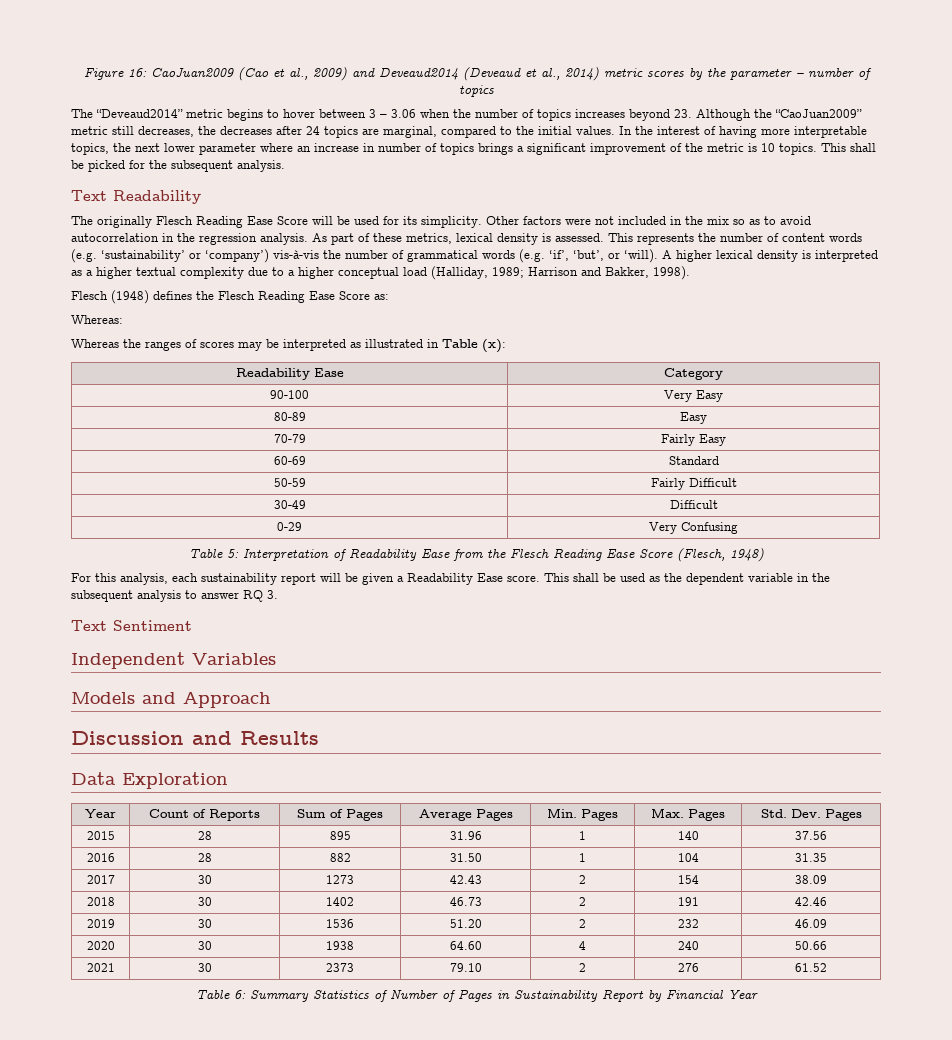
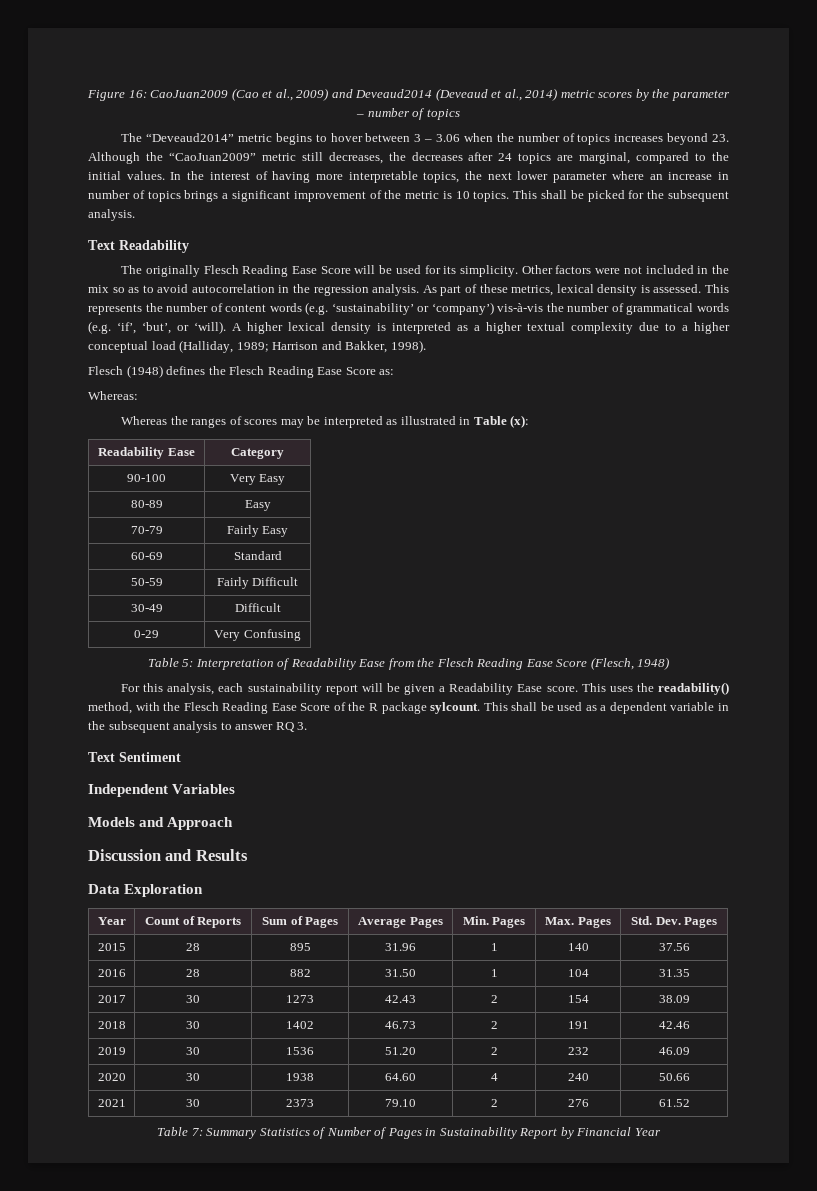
- This shall be used as the dependent variable in the subsequent analysis to answer RQ 3.
+ This uses the readability() method, with the Flesch Reading Ease Score of the R package sylcount. This shall be used as a dependent variable in the subsequent analysis to answer RQ 3.
- Table 6: Summary Statistics of Number of Pages in Sustainability Report by Financial Year
+ Table 7: Summary Statistics of Number of Pages in Sustainability Report by Financial Year

